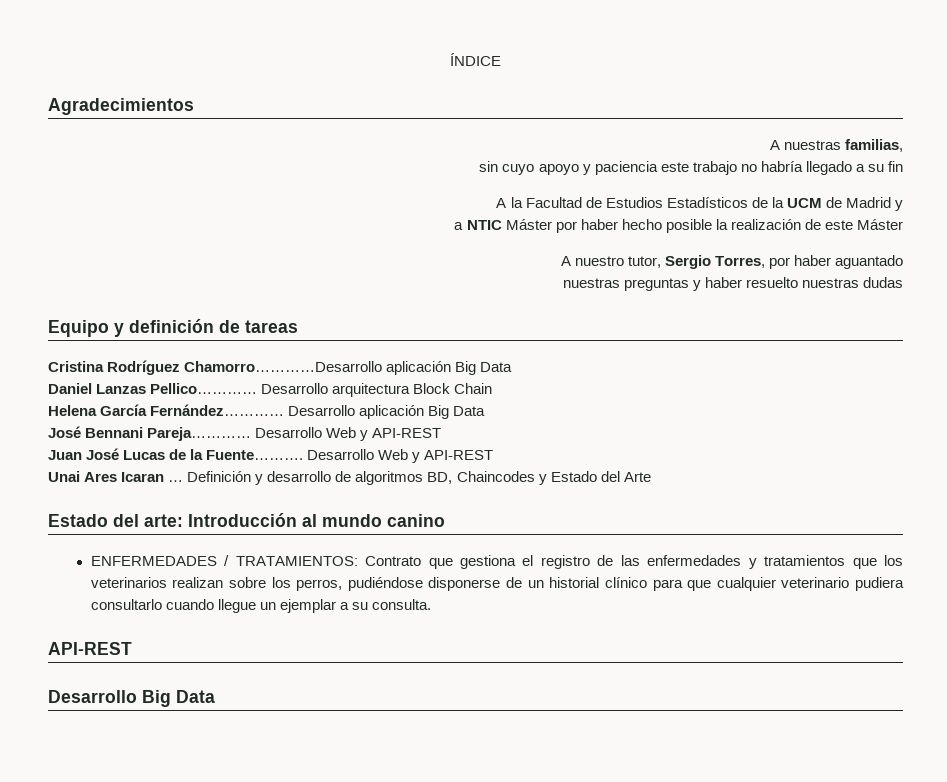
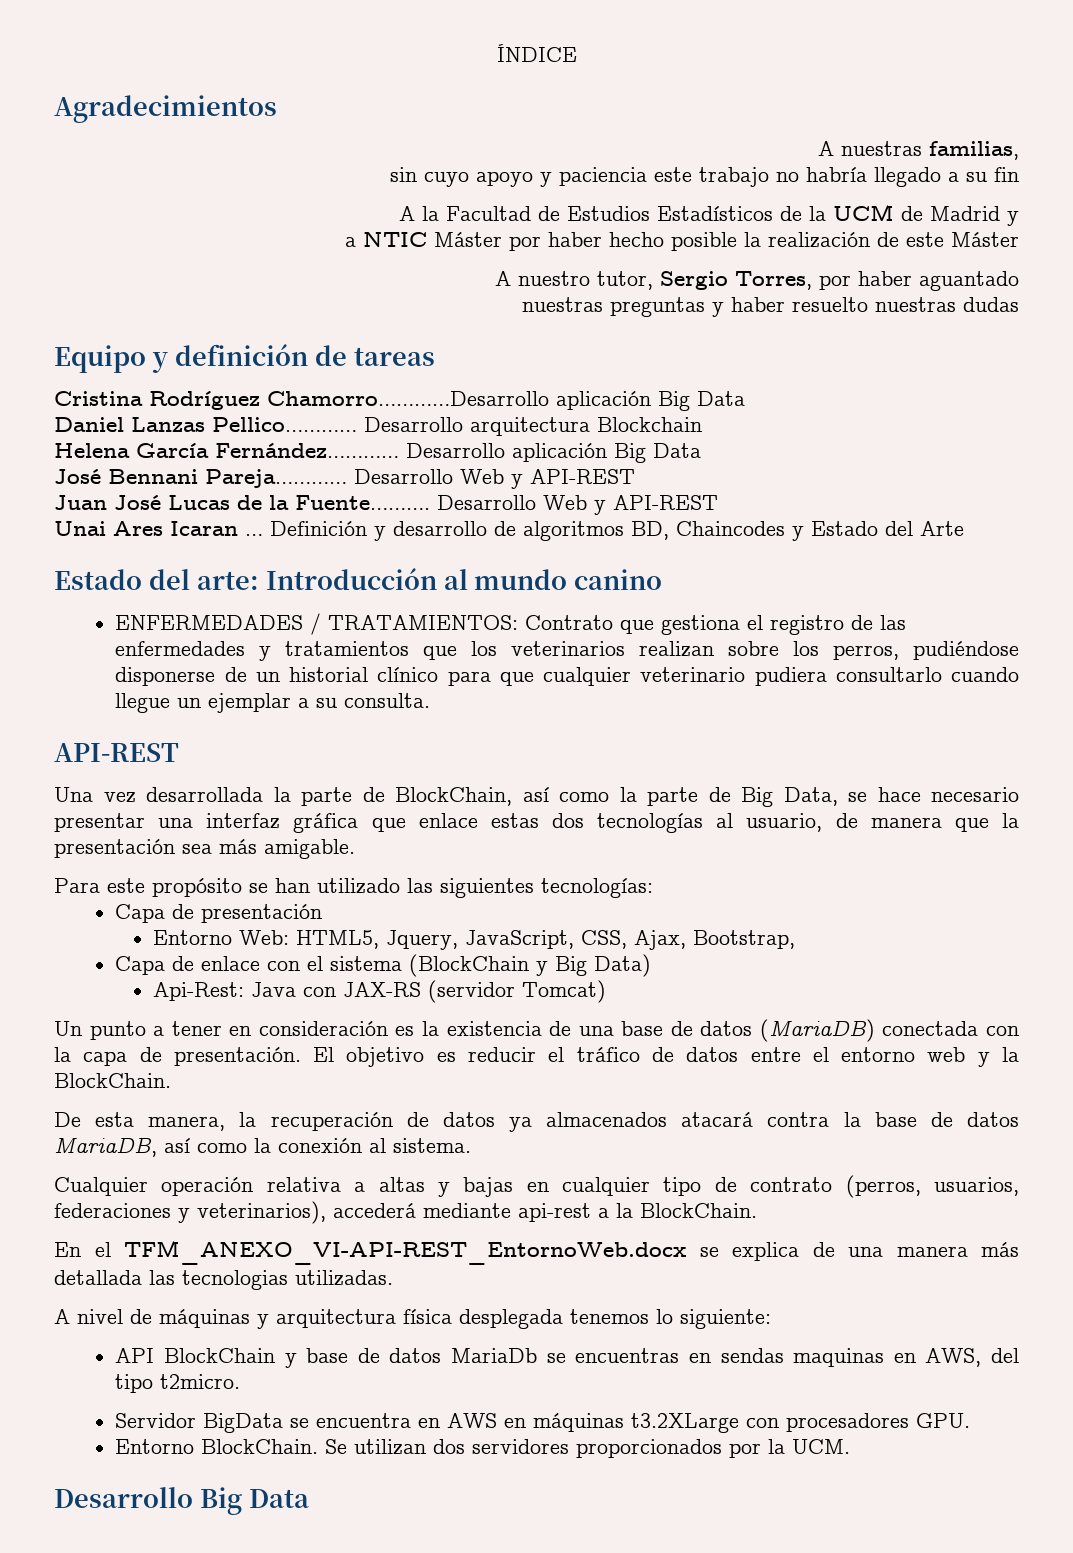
- Desarrollo arquitectura Block Chain
+ Desarrollo arquitectura Blockchain
+ Una vez desarrollada la parte de BlockChain, así como la parte de Big Data, se hace necesario presentar una interfaz gráfica que enlace estas dos tecnologías al usuario, de manera que la presentación sea más amigable.
+ Para este propósito se han utilizado las siguientes tecnologías:
+ Capa de presentación
+ Entorno Web: HTML5, Jquery, JavaScript, CSS, Ajax, Bootstrap,
+ Capa de enlace con el sistema (BlockChain y Big Data)
+ Api-Rest: Java con JAX-RS (servidor Tomcat)
+ Un punto a tener en consideración es la existencia de una base de datos (MariaDB) conectada con la capa de presentación. El objetivo es reducir el tráfico de datos entre el entorno web y la BlockChain.
+ De esta manera, la recuperación de datos ya almacenados atacará contra la base de datos MariaDB, así como la conexión al sistema.
+ Cualquier operación relativa a altas y bajas en cualquier tipo de contrato (perros, usuarios, federaciones y veterinarios), accederá mediante api-rest a la BlockChain.
+ En el TFM_ANEXO_VI-API-REST_EntornoWeb.docx se explica de una manera más detallada las tecnologias utilizadas.
+ A nivel de máquinas y arquitectura física desplegada tenemos lo siguiente:
+ API BlockChain y base de datos MariaDb se encuentras en sendas maquinas en AWS, del tipo t2micro.
+ Servidor BigData se encuentra en AWS en máquinas t3.2XLarge con procesadores GPU.
+ Entorno BlockChain. Se utilizan dos servidores proporcionados por la UCM.

